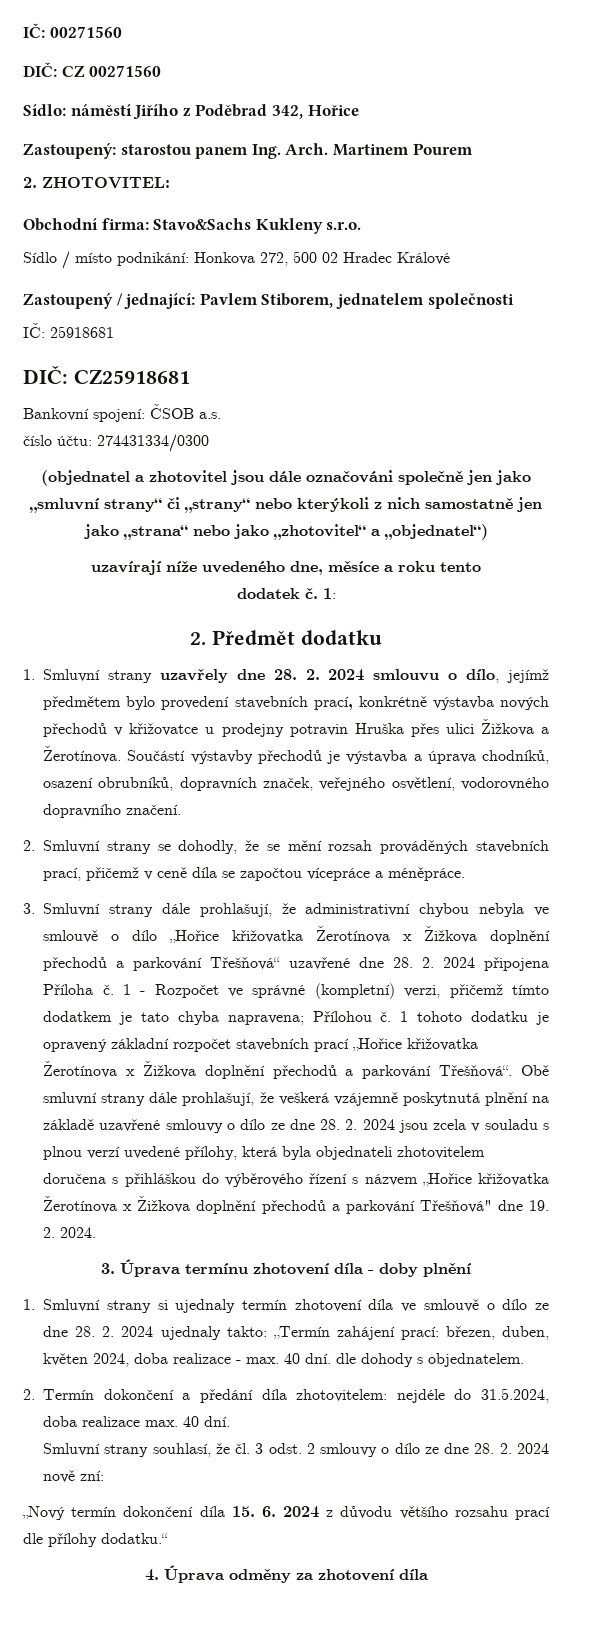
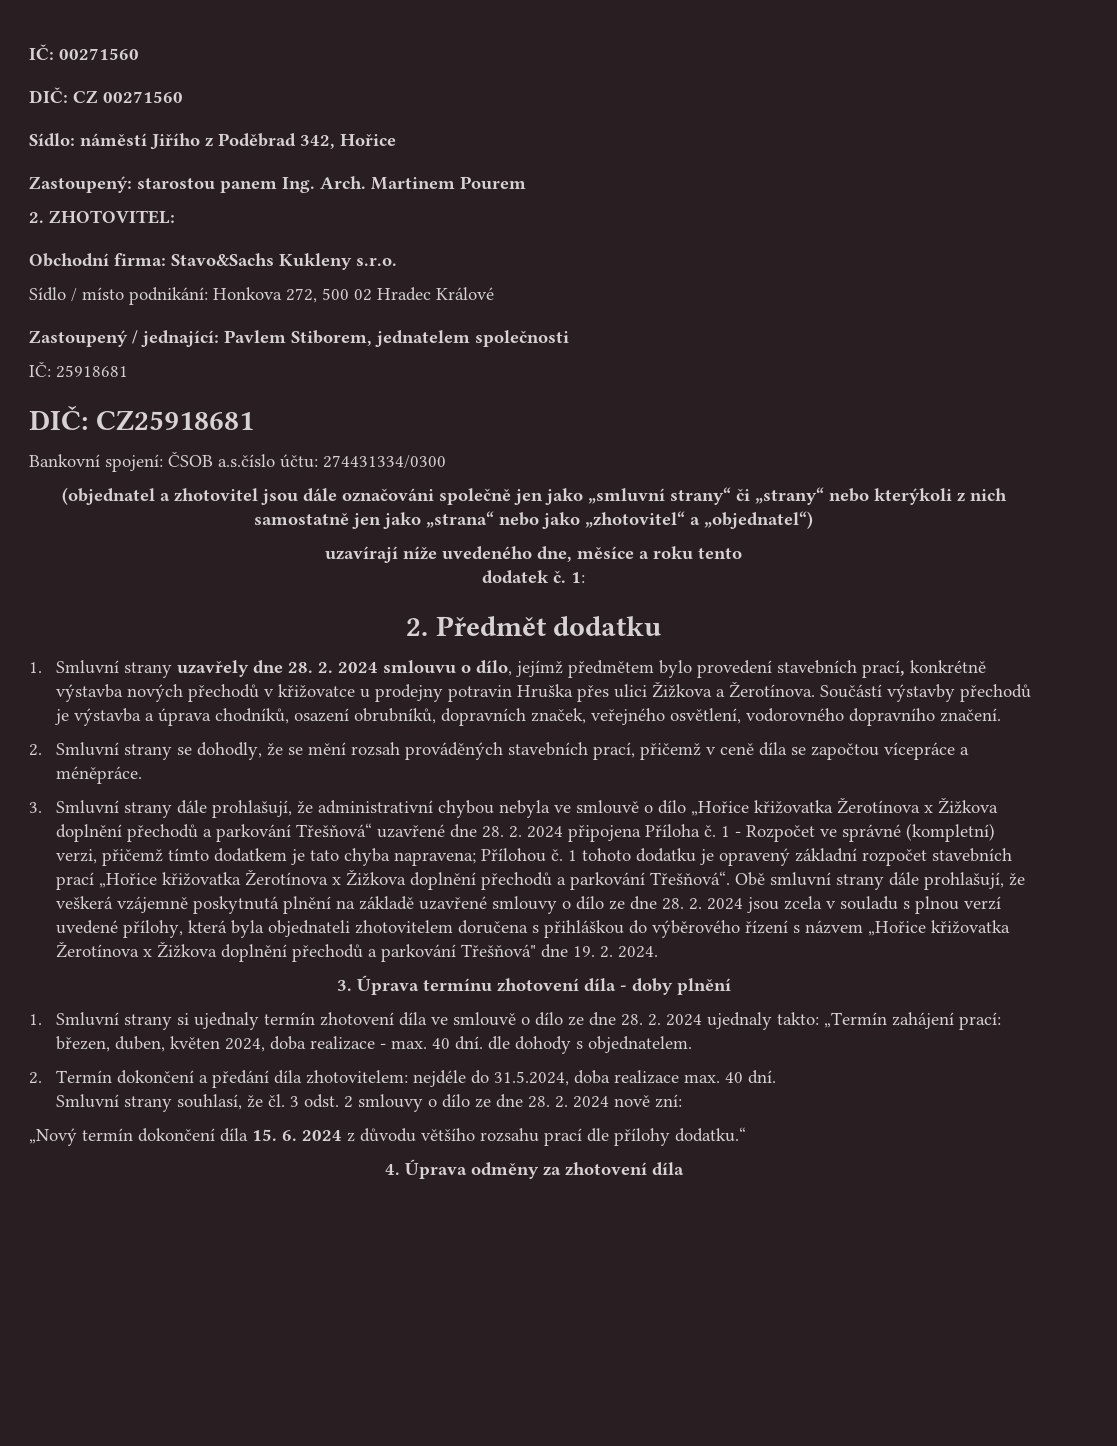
- Bankovní spojení: ČSOB a.s.
- číslo účtu: 274431334/0300
+ Bankovní spojení: ČSOB a.s.číslo účtu: 274431334/0300

